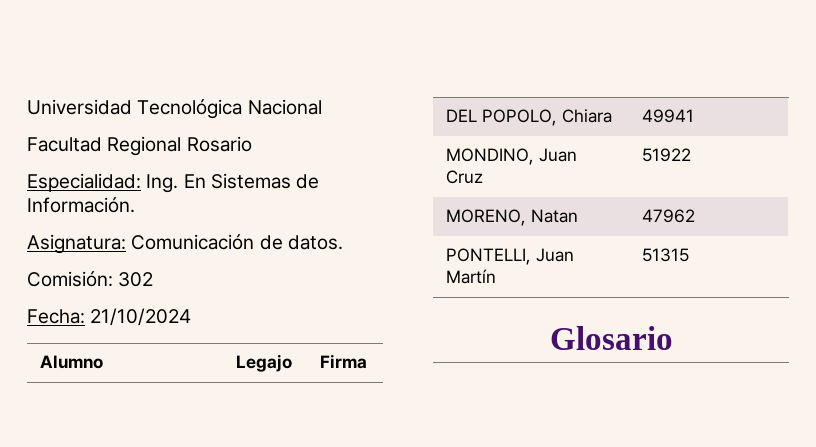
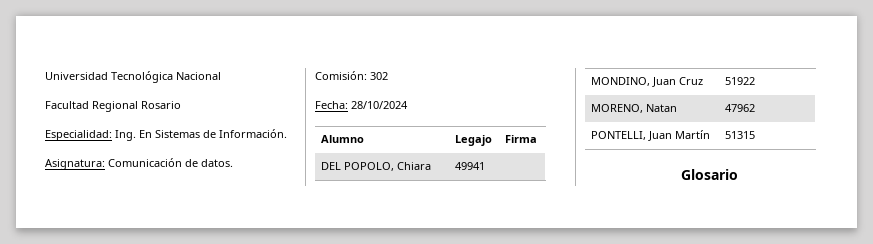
- Fecha: 21/10/2024
+ Fecha: 28/10/2024

